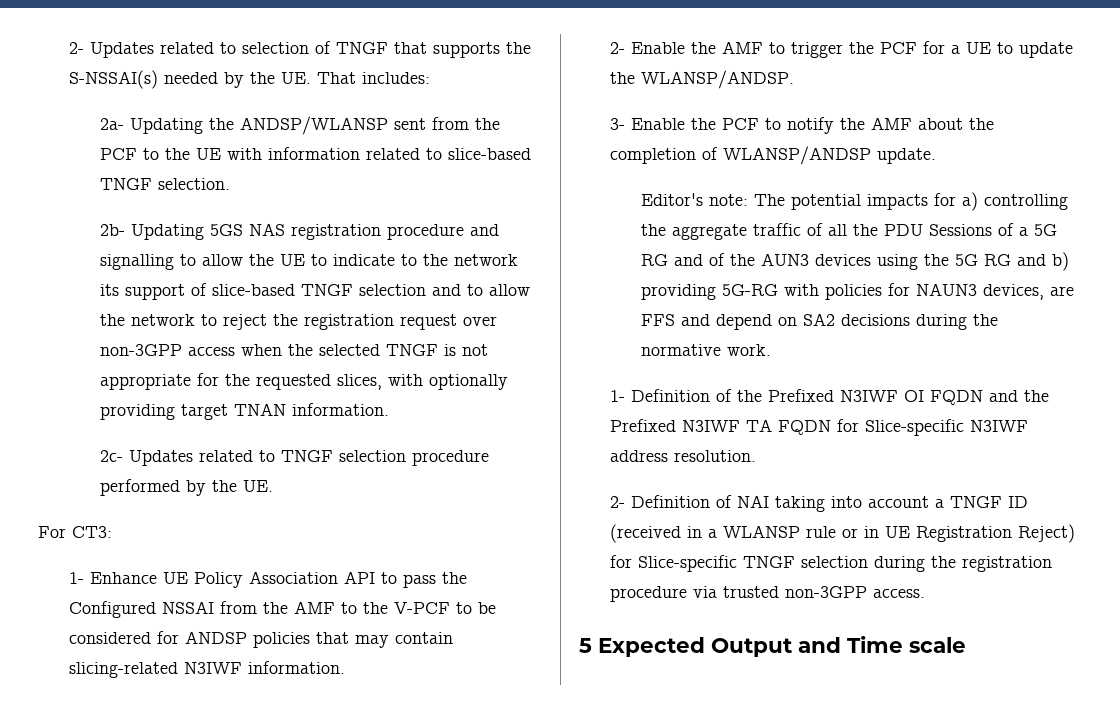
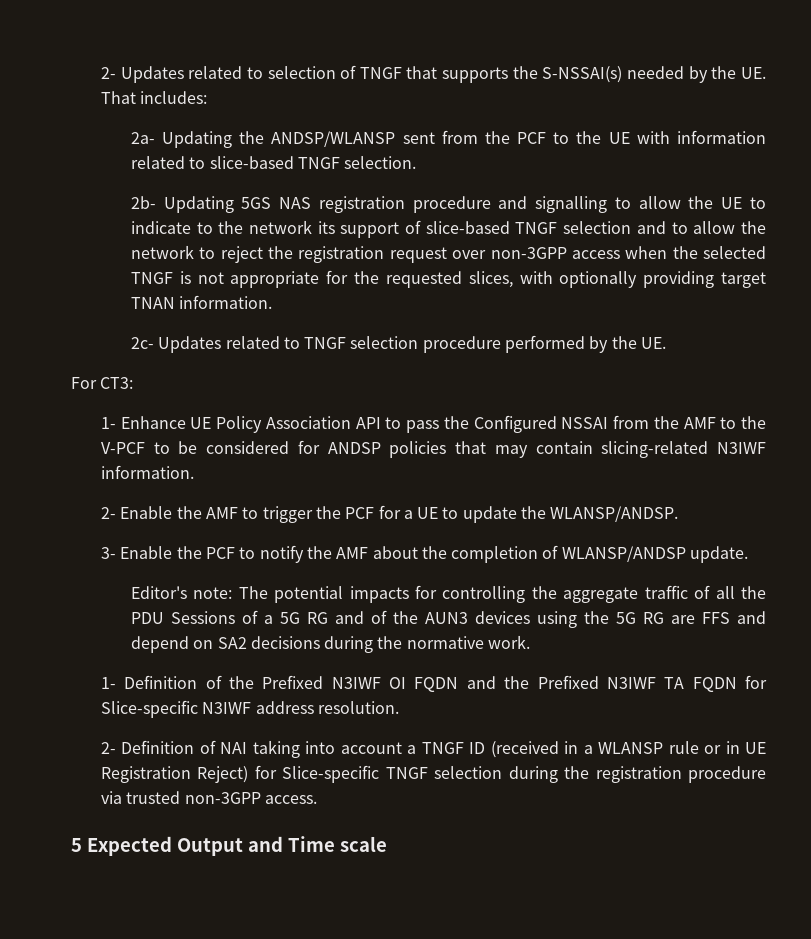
- Editor's note: The potential impacts for a) controlling the aggregate traffic of all the PDU Sessions of a 5G RG and of the AUN3 devices using the 5G RG and b) providing 5G-RG with policies for NAUN3 devices, are FFS and depend on SA2 decisions during the normative work.
+ Editor's note: The potential impacts for controlling the aggregate traffic of all the PDU Sessions of a 5G RG and of the AUN3 devices using the 5G RG are FFS and depend on SA2 decisions during the normative work.

